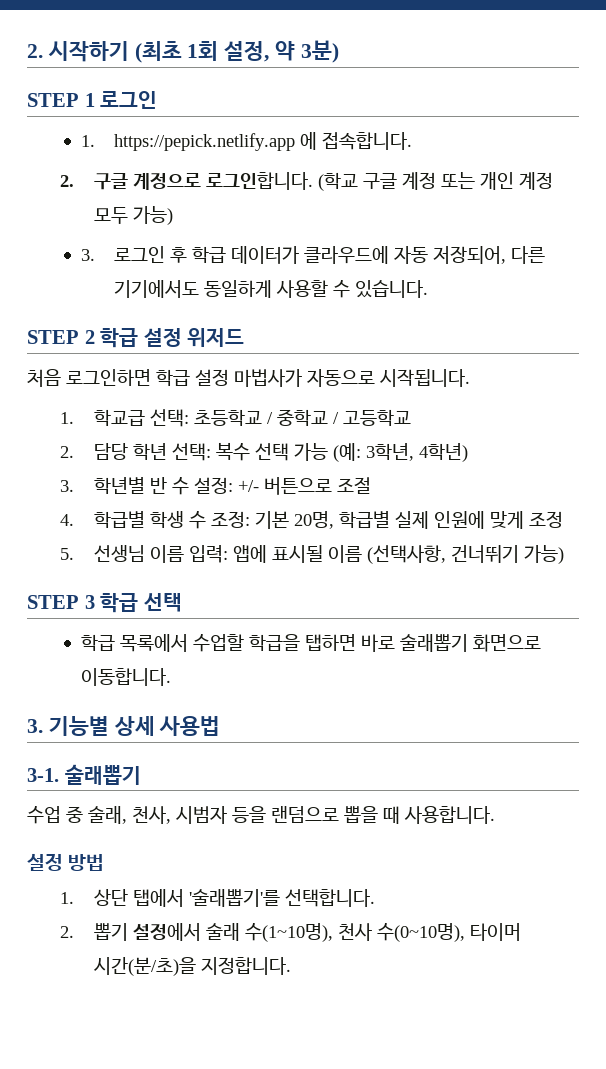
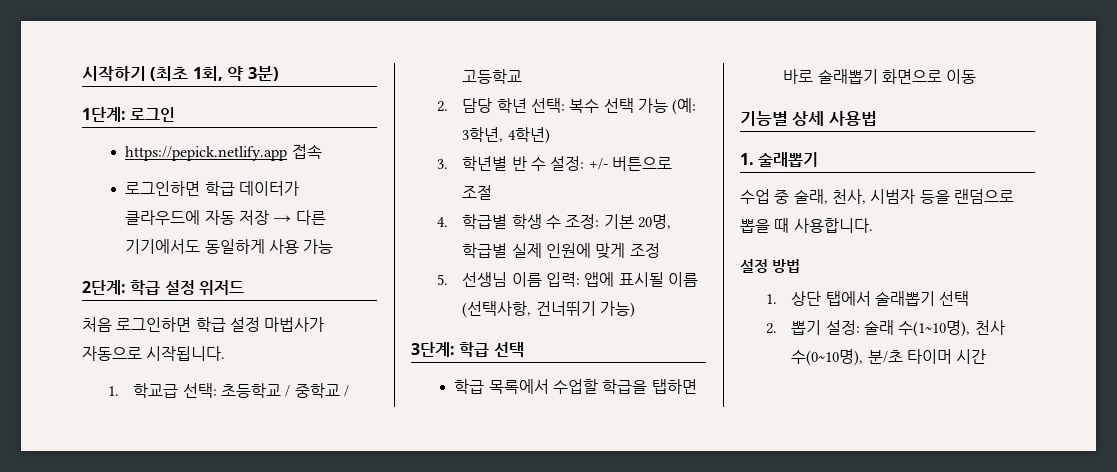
- 2. 시작하기 (최초 1회 설정, 약 3분)
+ 시작하기 (최초 1회, 약 3분)
- STEP 1 로그인
+ 1단계: 로그인
- 1. https://pepick.netlify.app 에 접속합니다.
- 2. 구글 계정으로 로그인합니다. (학교 구글 계정 또는 개인 계정 모두 가능)
- 3. 로그인 후 학급 데이터가 클라우드에 자동 저장되어, 다른 기기에서도 동일하게 사용할 수 있습니다.
- STEP 2 학급 설정 위저드
+ https://pepick.netlify.app 접속
+ 로그인하면 학급 데이터가 클라우드에 자동 저장 → 다른 기기에서도 동일하게 사용 가능
+ 2단계: 학급 설정 위저드
- STEP 3 학급 선택
+ 3단계: 학급 선택
- 학급 목록에서 수업할 학급을 탭하면 바로 술래뽑기 화면으로 이동합니다.
- 3. 기능별 상세 사용법
+ 학급 목록에서 수업할 학급을 탭하면 바로 술래뽑기 화면으로 이동
+ 기능별 상세 사용법
- 3-1. 술래뽑기
+ 1. 술래뽑기
- 1. 상단 탭에서 '술래뽑기'를 선택합니다.
+ 1. 상단 탭에서 술래뽑기 선택
- 2. 뽑기 설정에서 술래 수(1~10명), 천사 수(0~10명), 타이머 시간(분/초)을 지정합니다.
+ 2. 뽑기 설정: 술래 수(1~10명), 천사 수(0~10명), 분/초 타이머 시간

